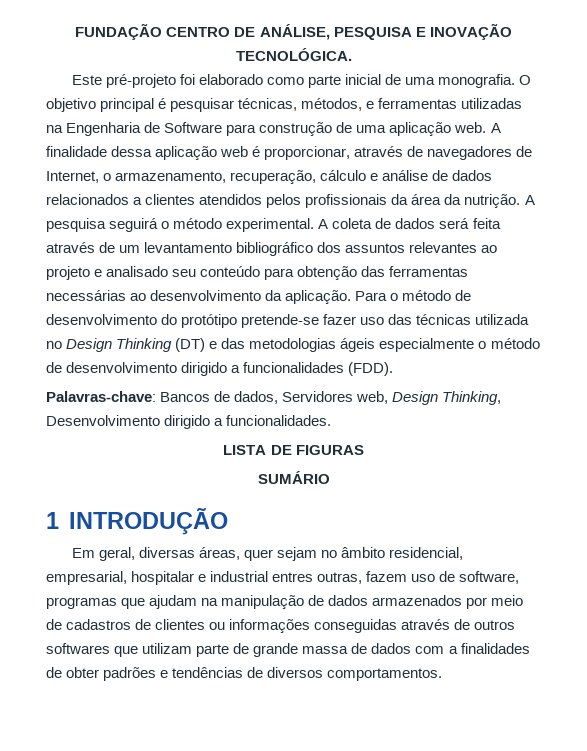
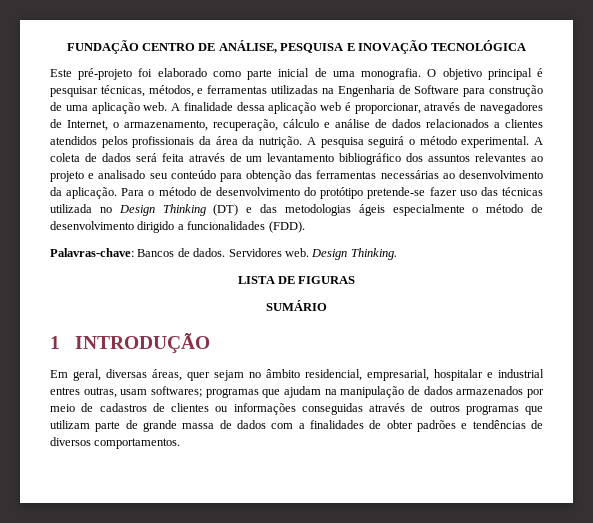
- FUNDAÇÃO CENTRO DE ANÁLISE, PESQUISA E INOVAÇÃO TECNOLÓGICA.
+ FUNDAÇÃO CENTRO DE ANÁLISE, PESQUISA E INOVAÇÃO TECNOLÓGICA
- Palavras-chave: Bancos de dados, Servidores web, Design Thinking, Desenvolvimento dirigido a funcionalidades.
+ Palavras-chave: Bancos de dados. Servidores web. Design Thinking.
- Em geral, diversas áreas, quer sejam no âmbito residencial, empresarial, hospitalar e industrial entres outras, fazem uso de software, programas que ajudam na manipulação de dados armazenados por meio de cadastros de clientes ou informações conseguidas através de outros softwares que utilizam parte de grande massa de dados com a finalidades de obter padrões e tendências de diversos comportamentos.
+ Em geral, diversas áreas, quer sejam no âmbito residencial, empresarial, hospitalar e industrial entres outras, usam softwares; programas que ajudam na manipulação de dados armazenados por meio de cadastros de clientes ou informações conseguidas através de outros programas que utilizam parte de grande massa de dados com a finalidades de obter padrões e tendências de diversos comportamentos.

